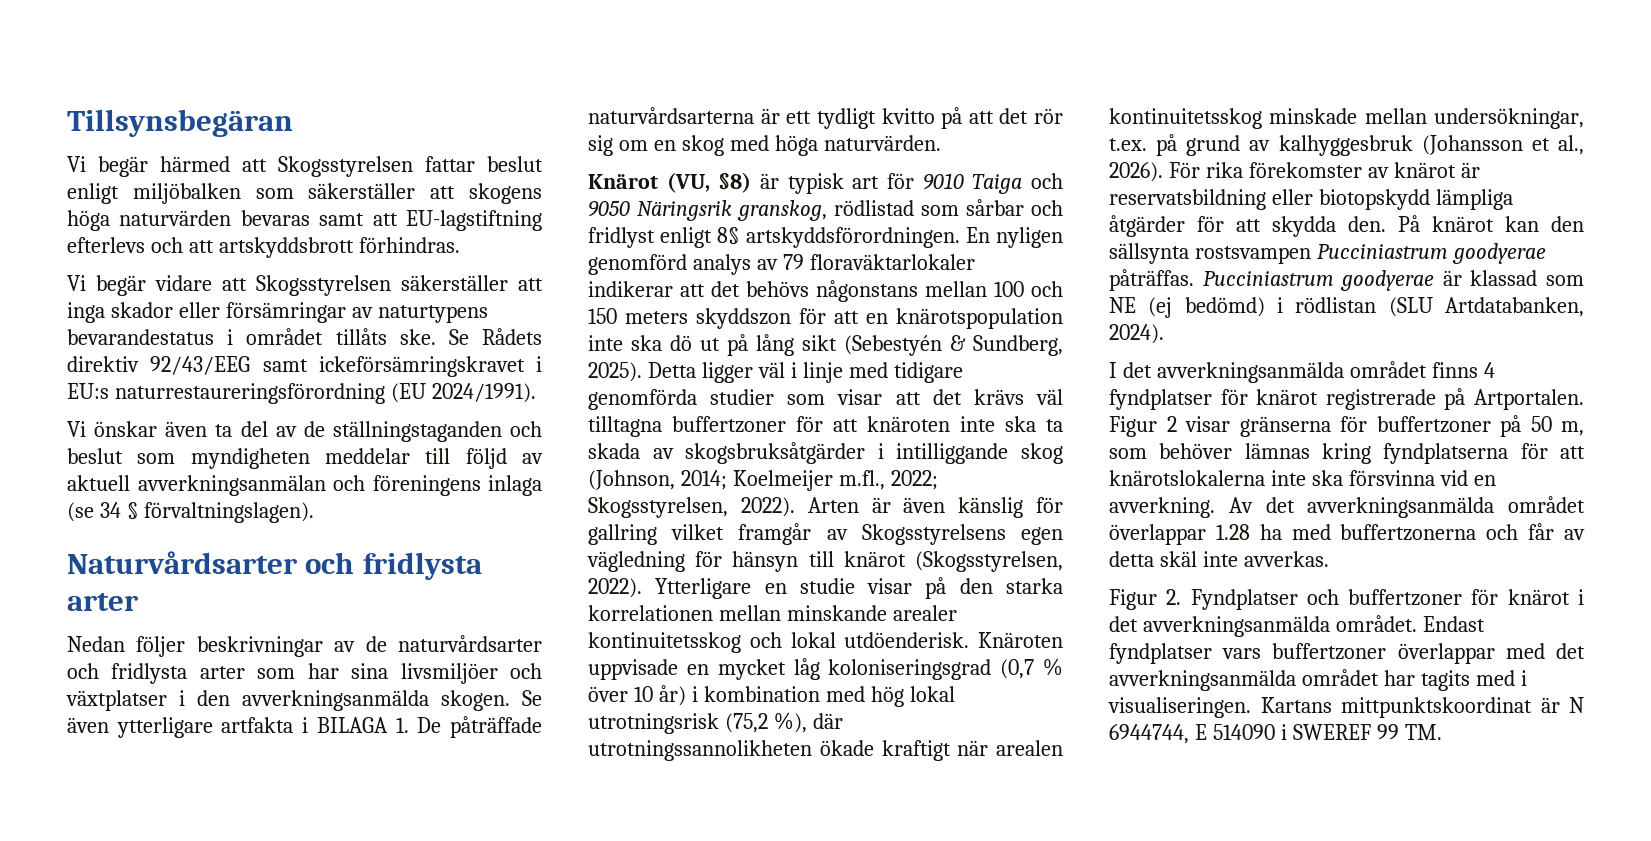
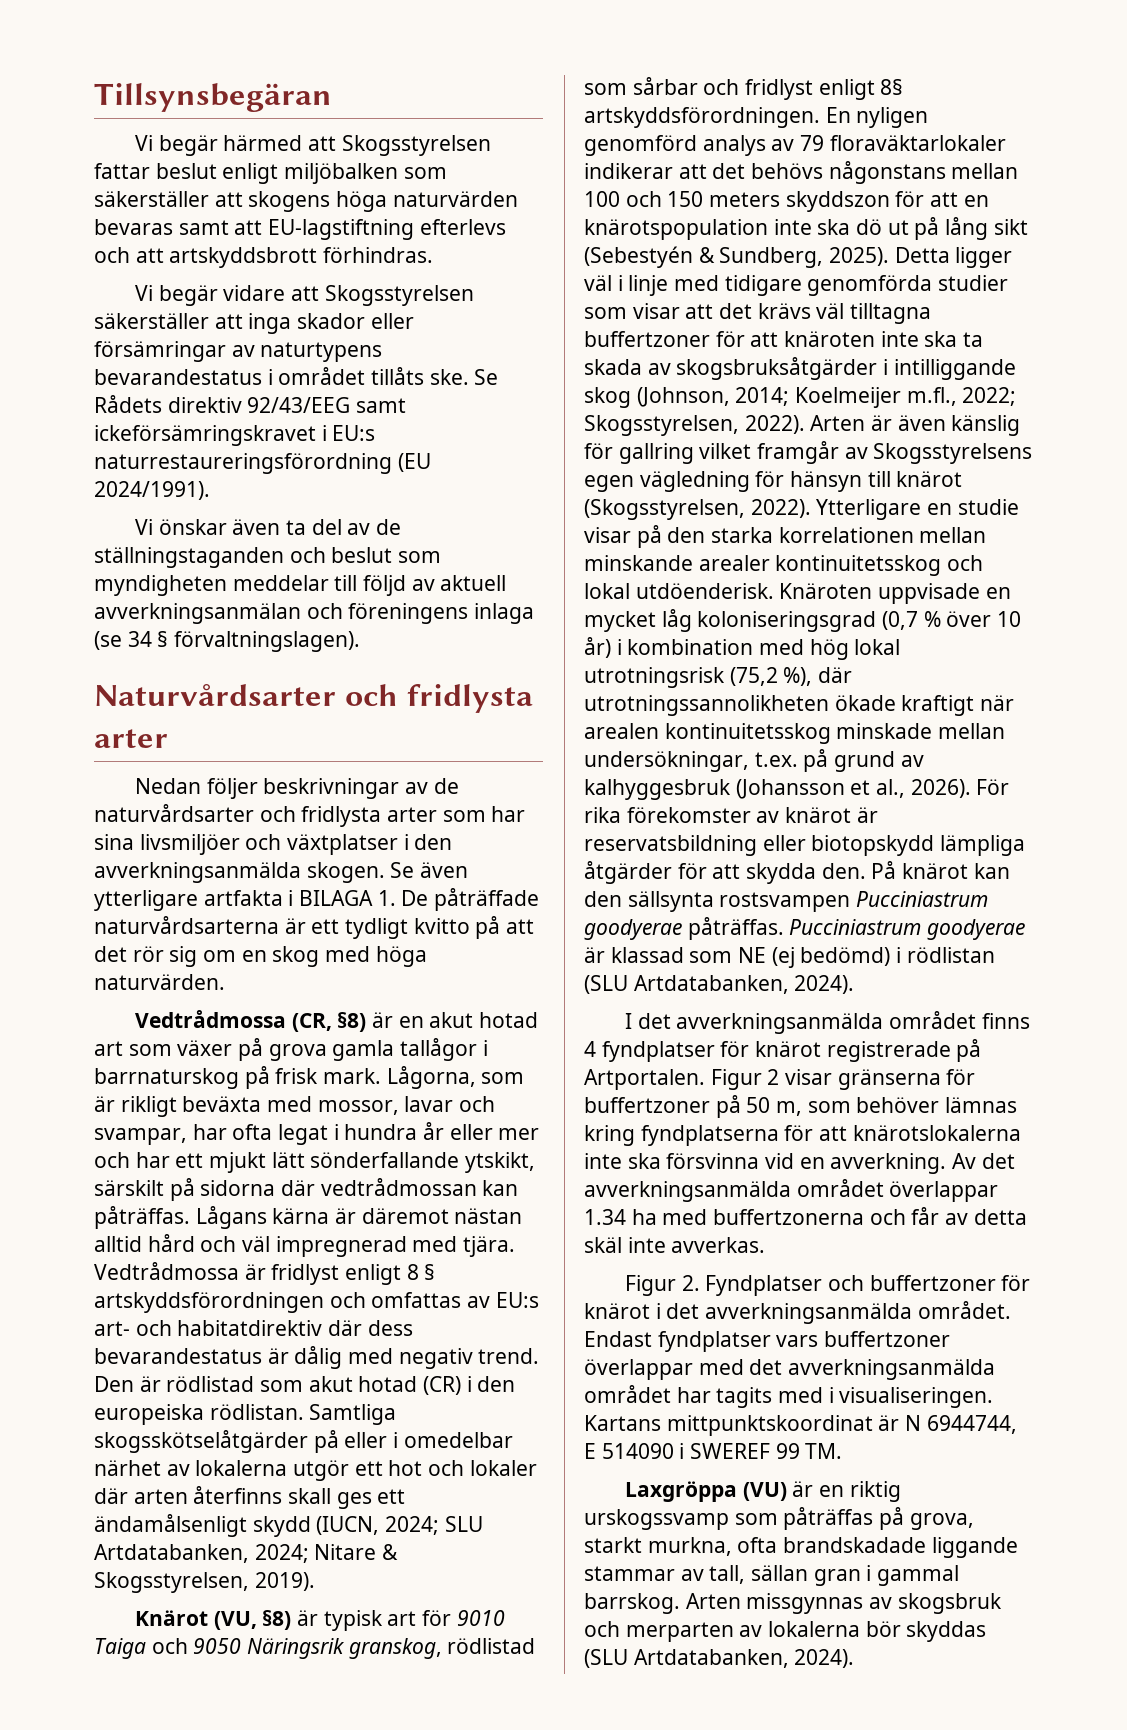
+ Vedtrådmossa (CR, §8) är en akut hotad art som växer på grova gamla tallågor i barrnaturskog på frisk mark. Lågorna, som är rikligt beväxta med mossor, lavar och svampar, har ofta legat i hundra år eller mer och har ett mjukt lätt sönderfallande ytskikt, särskilt på sidorna där vedtrådmossan kan påträffas. Lågans kärna är däremot nästan alltid hård och väl impregnerad med tjära. Vedtrådmossa är fridlyst enligt 8 § artskyddsförordningen och omfattas av EU:s art- och habitatdirektiv där dess bevarandestatus är dålig med negativ trend. Den är rödlistad som akut hotad (CR) i den europeiska rödlistan. Samtliga skogsskötselåtgärder på eller i omedelbar närhet av lokalerna utgör ett hot och lokaler där arten återfinns skall ges ett ändamålsenligt skydd (IUCN, 2024; SLU Artdatabanken, 2024; Nitare & Skogsstyrelsen, 2019).
- Av det avverkningsanmälda området överlappar 1.28 ha med buffertzonerna och får av detta skäl inte avverkas.
+ Av det avverkningsanmälda området överlappar 1.34 ha med buffertzonerna och får av detta skäl inte avverkas.
+ Laxgröppa (VU) är en riktig urskogssvamp som påträffas på grova, starkt murkna, ofta brandskadade liggande stammar av tall, sällan gran i gammal barrskog. Arten missgynnas av skogsbruk och merparten av lokalerna bör skyddas (SLU Artdatabanken, 2024).

